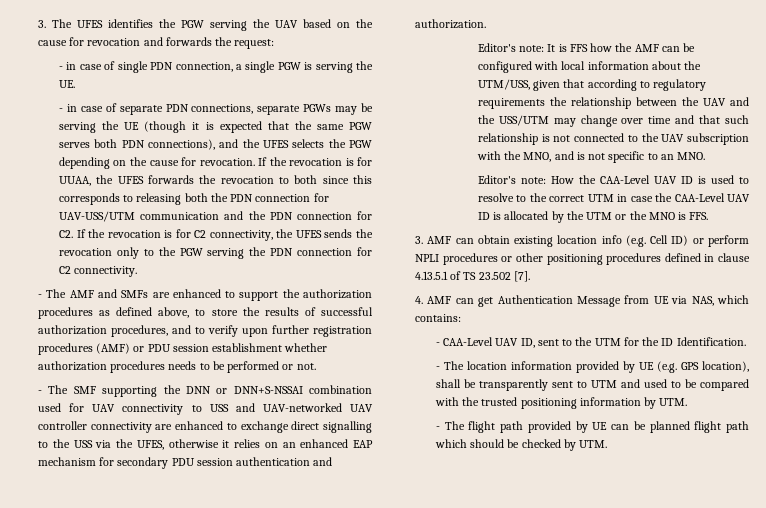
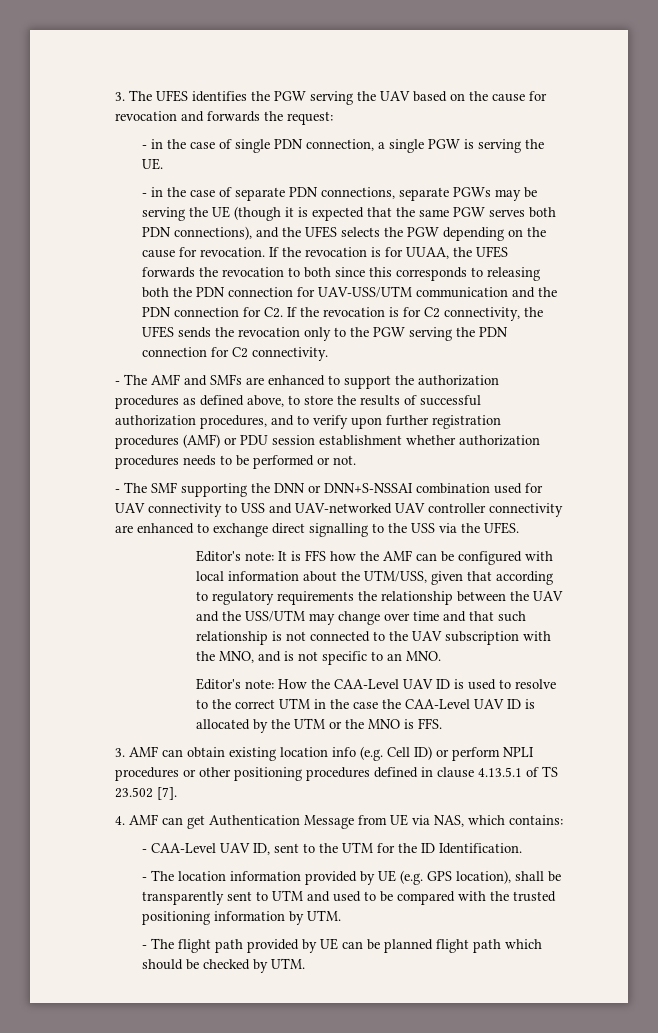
- - in case of single PDN connection, a single PGW is serving the UE.
+ - in the case of single PDN connection, a single PGW is serving the UE.
- - in case of separate PDN connections, separate PGWs may be serving the UE (though it is expected that the same PGW serves both PDN connections), and the UFES selects the PGW depending on the cause for revocation.
+ - in the case of separate PDN connections, separate PGWs may be serving the UE (though it is expected that the same PGW serves both PDN connections), and the UFES selects the PGW depending on the cause for revocation.
- - The SMF supporting the DNN or DNN+S-NSSAI combination used for UAV connectivity to USS and UAV-networked UAV controller connectivity are enhanced to exchange direct signalling to the USS via the UFES, otherwise it relies on an enhanced EAP mechanism for secondary PDU session authentication and authorization.
+ - The SMF supporting the DNN or DNN+S-NSSAI combination used for UAV connectivity to USS and UAV-networked UAV controller connectivity are enhanced to exchange direct signalling to the USS via the UFES.
- Editor's note: How the CAA-Level UAV ID is used to resolve to the correct UTM in case the CAA-Level UAV ID is allocated by the UTM or the MNO is FFS.
+ Editor's note: How the CAA-Level UAV ID is used to resolve to the correct UTM in the case the CAA-Level UAV ID is allocated by the UTM or the MNO is FFS.

